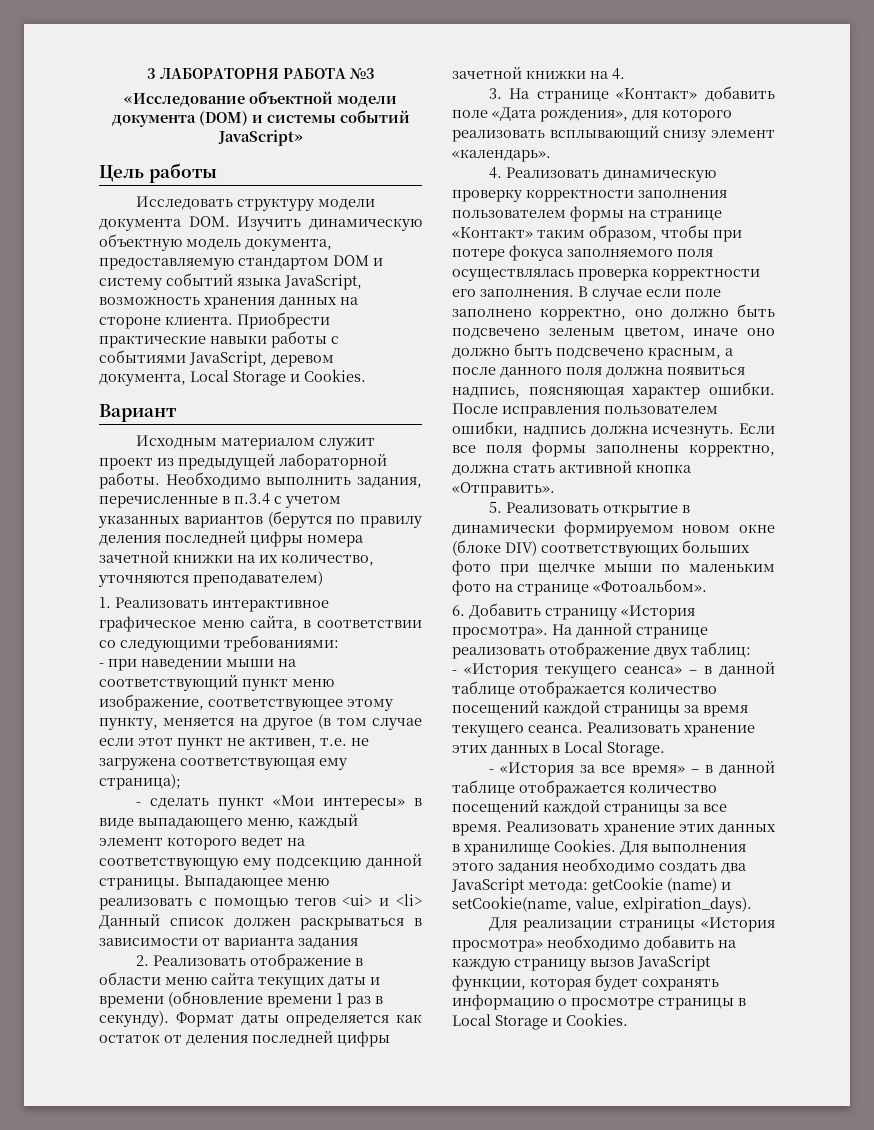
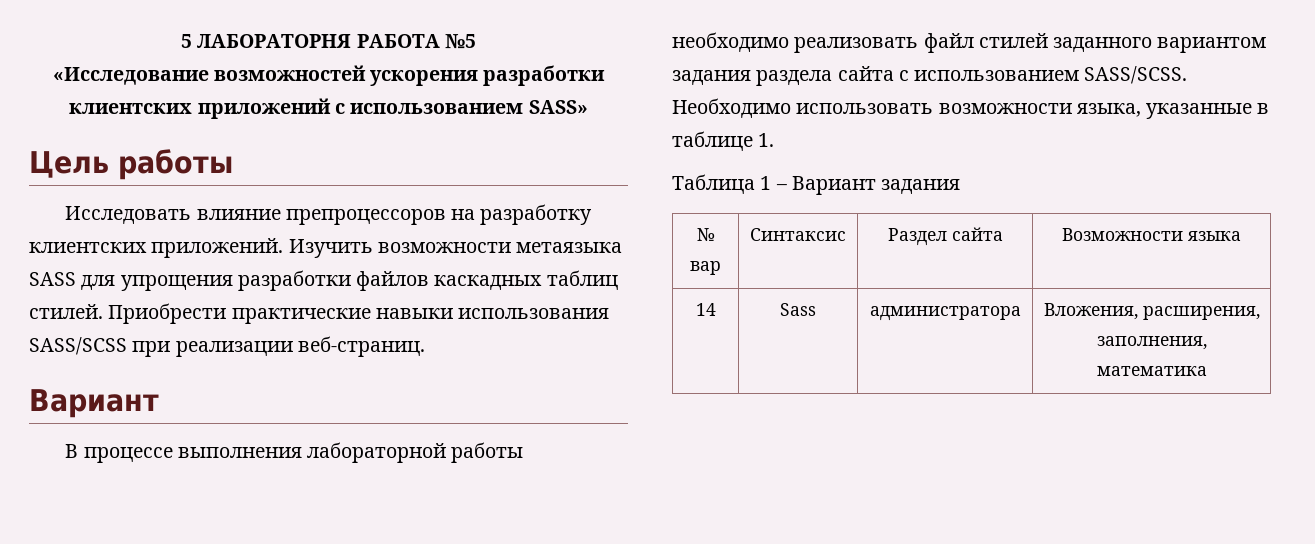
- 3 ЛАБОРАТОРНЯ РАБОТА №3
+ 5 ЛАБОРАТОРНЯ РАБОТА №5
- «Исследование объектной модели документа (DOM) и системы событий JavaScript»
+ «Исследование возможностей ускорения разработки клиентских приложений с использованием SASS»
  Цель работы
- Исследовать структуру модели документа DOM. Изучить динамическую объектную модель документа, предоставляемую стандартом DOM и систему событий языка JavaScript, возможность хранения данных на стороне клиента. Приобрести практические навыки работы с событиями JavaScript, деревом документа, Local Storage и Cookies.
+ Исследовать влияние препроцессоров на разработку клиентских приложений. Изучить возможности метаязыка SASS для упрощения разработки файлов каскадных таблиц стилей. Приобрести практические навыки использования SASS/SCSS при реализации веб-страниц.
  Вариант
- Исходным материалом служит проект из предыдущей лабораторной работы. Необходимо выполнить задания, перечисленные в п.3.4 с учетом указанных вариантов (берутся по правилу деления последней цифры номера зачетной книжки на их количество, уточняются преподавателем)
- 1. Реализовать интерактивное графическое меню сайта, в соответствии со следующими требованиями:
- - при наведении мыши на соответствующий пункт меню изображение, соответствующее этому пункту, меняется на другое (в том случае если этот пункт не активен, т.е. не загружена соответствующая ему страница);
- - сделать пункт «Мои интересы» в виде выпадающего меню, каждый элемент которого ведет на соответствующую ему подсекцию данной страницы. Выпадающее меню реализовать с помощью тегов <ui> и <li> Данный список должен раскрываться в зависимости от варианта задания
- 2. Реализовать отображение в области меню сайта текущих даты и времени (обновление времени 1 раз в секунду). Формат даты определяется как остаток от деления последней цифры зачетной книжки на 4.
- 3. На странице «Контакт» добавить поле «Дата рождения», для которого реализовать всплывающий снизу элемент «календарь».
- 4. Реализовать динамическую проверку корректности заполнения пользователем формы на странице «Контакт» таким образом, чтобы при потере фокуса заполняемого поля осуществлялась проверка корректности его заполнения. В случае если поле заполнено корректно, оно должно быть подсвечено зеленым цветом, иначе оно должно быть подсвечено красным, а после данного поля должна появиться надпись, поясняющая характер ошибки. После исправления пользователем ошибки, надпись должна исчезнуть. Если все поля формы заполнены корректно, должна стать активной кнопка «Отправить».
- 5. Реализовать открытие в динамически формируемом новом окне (блоке DIV) соответствующих больших фото при щелчке мыши по маленьким фото на странице «Фотоальбом».
- 6. Добавить страницу «История просмотра». На данной странице реализовать отображение двух таблиц:
- - «История текущего сеанса» – в данной таблице отображается количество посещений каждой страницы за время текущего сеанса. Реализовать хранение этих данных в Local Storage.
- - «История за все время» – в данной таблице отображается количество посещений каждой страницы за все время. Реализовать хранение этих данных в хранилище Cookies. Для выполнения этого задания необходимо создать два JavaScript метода: getCookie (name) и setCookie(name, value, exlpiration_days).
- Для реализации страницы «История просмотра» необходимо добавить на каждую страницу вызов JavaScript функции, которая будет сохранять информацию о просмотре страницы в Local Storage и Cookies.
+ В процессе выполнения лабораторной работы необходимо реализовать файл стилей заданного вариантом задания раздела сайта с использованием SASS/SCSS. Необходимо использовать возможности языка, указанные в таблице 1.
+ Таблица 1 – Вариант задания
+ № вар | Синтаксис | Раздел сайта | Возможности языка
+ 14 | Sass | администратора | Вложения, расширения, заполнения, математика

